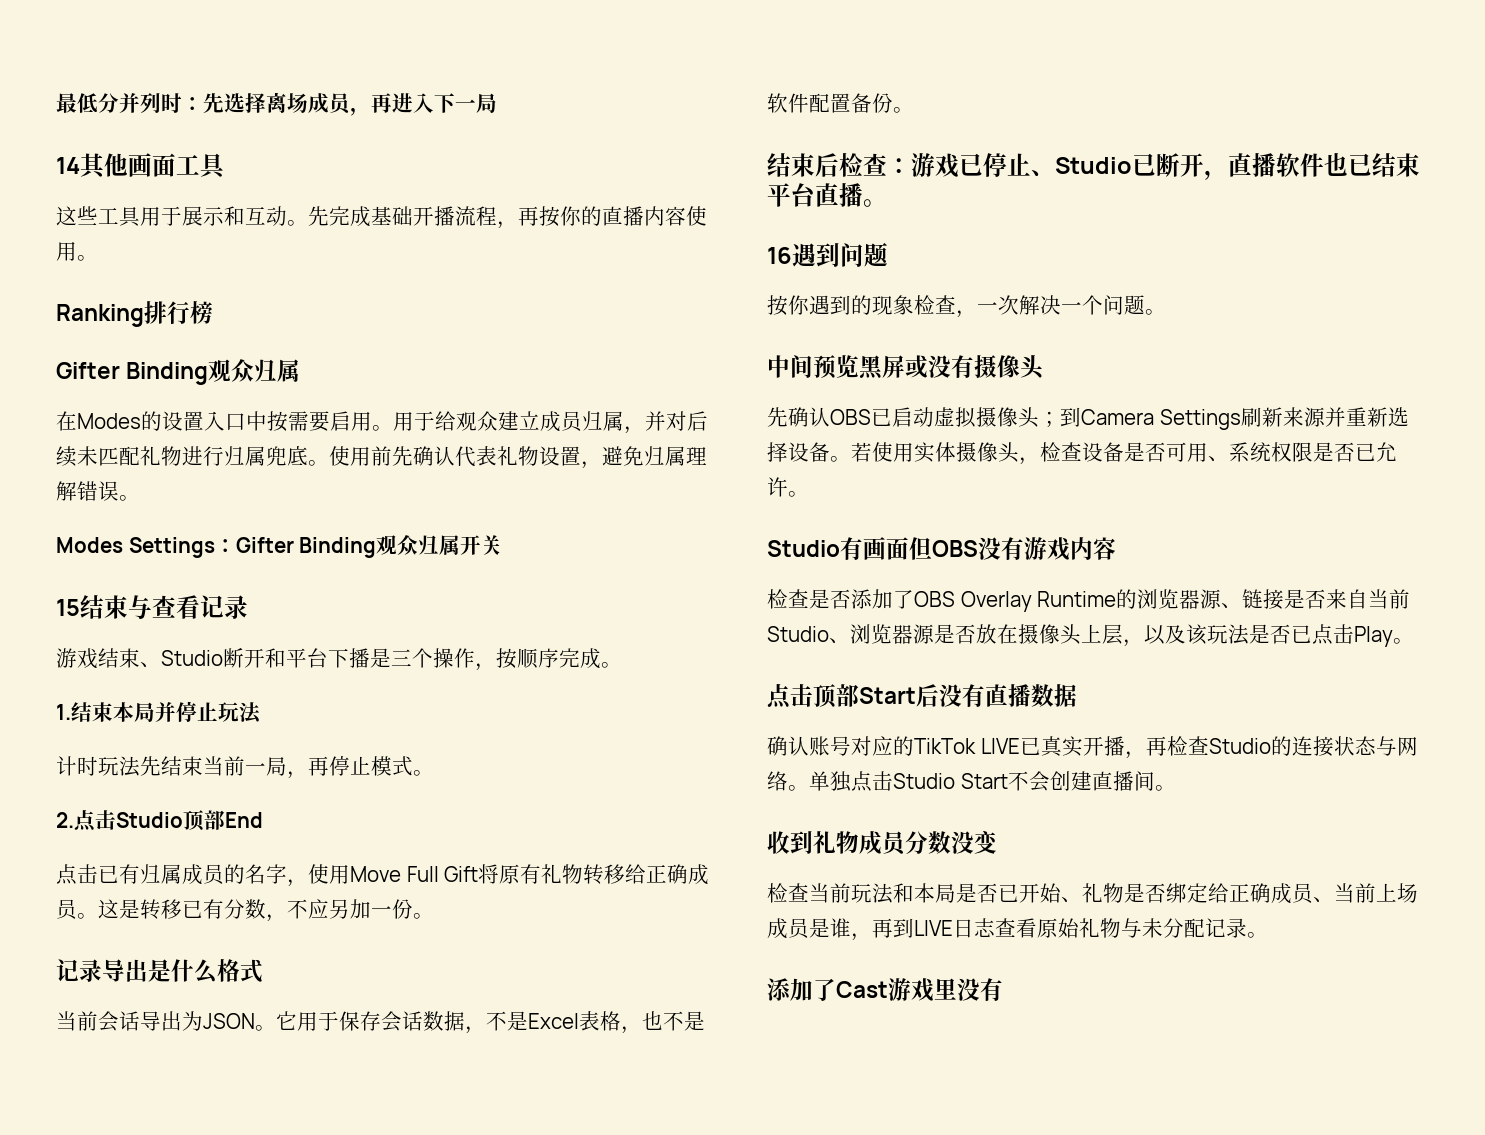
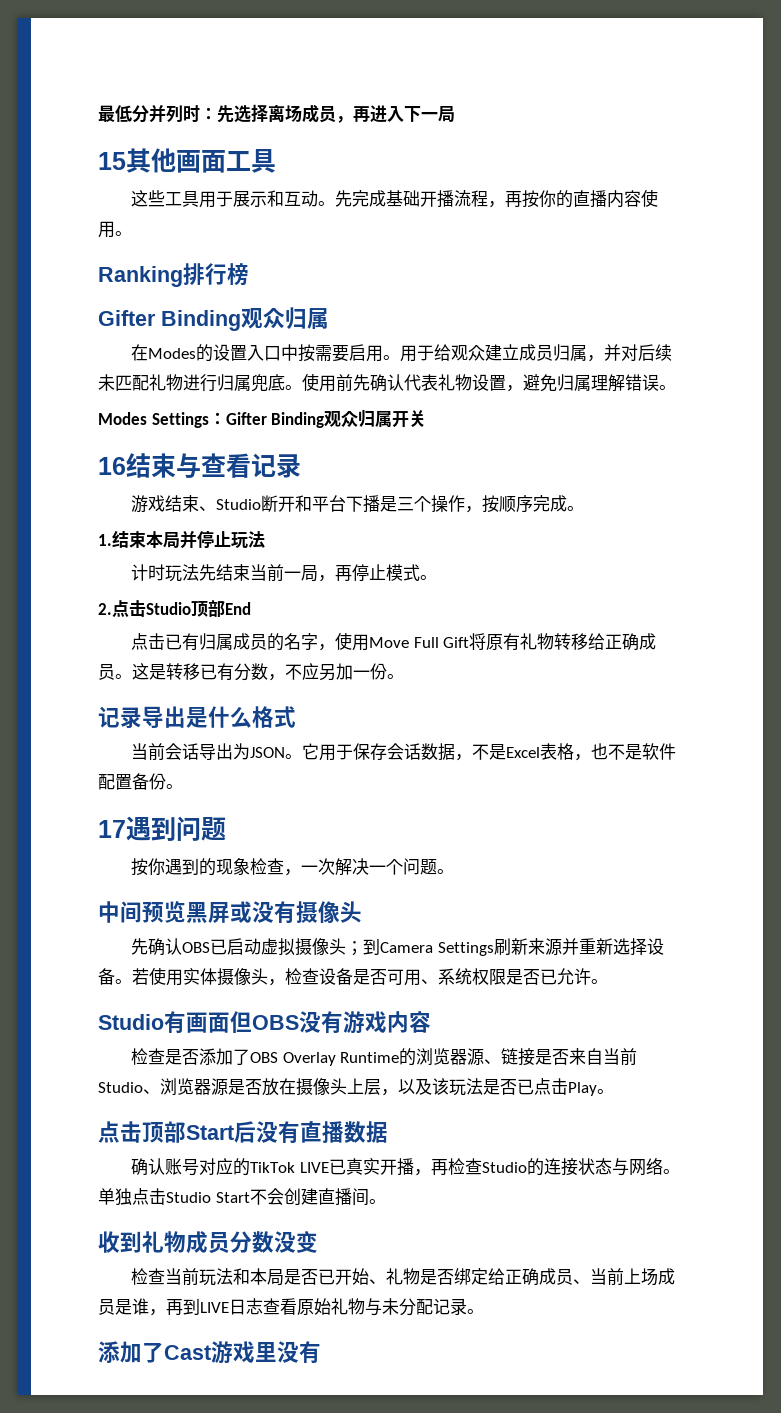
- 14其他画面工具
+ 15其他画面工具
- 15结束与查看记录
+ 16结束与查看记录
- 结束后检查：游戏已停止、Studio已断开，直播软件也已结束平台直播。
- 16遇到问题
+ 17遇到问题

